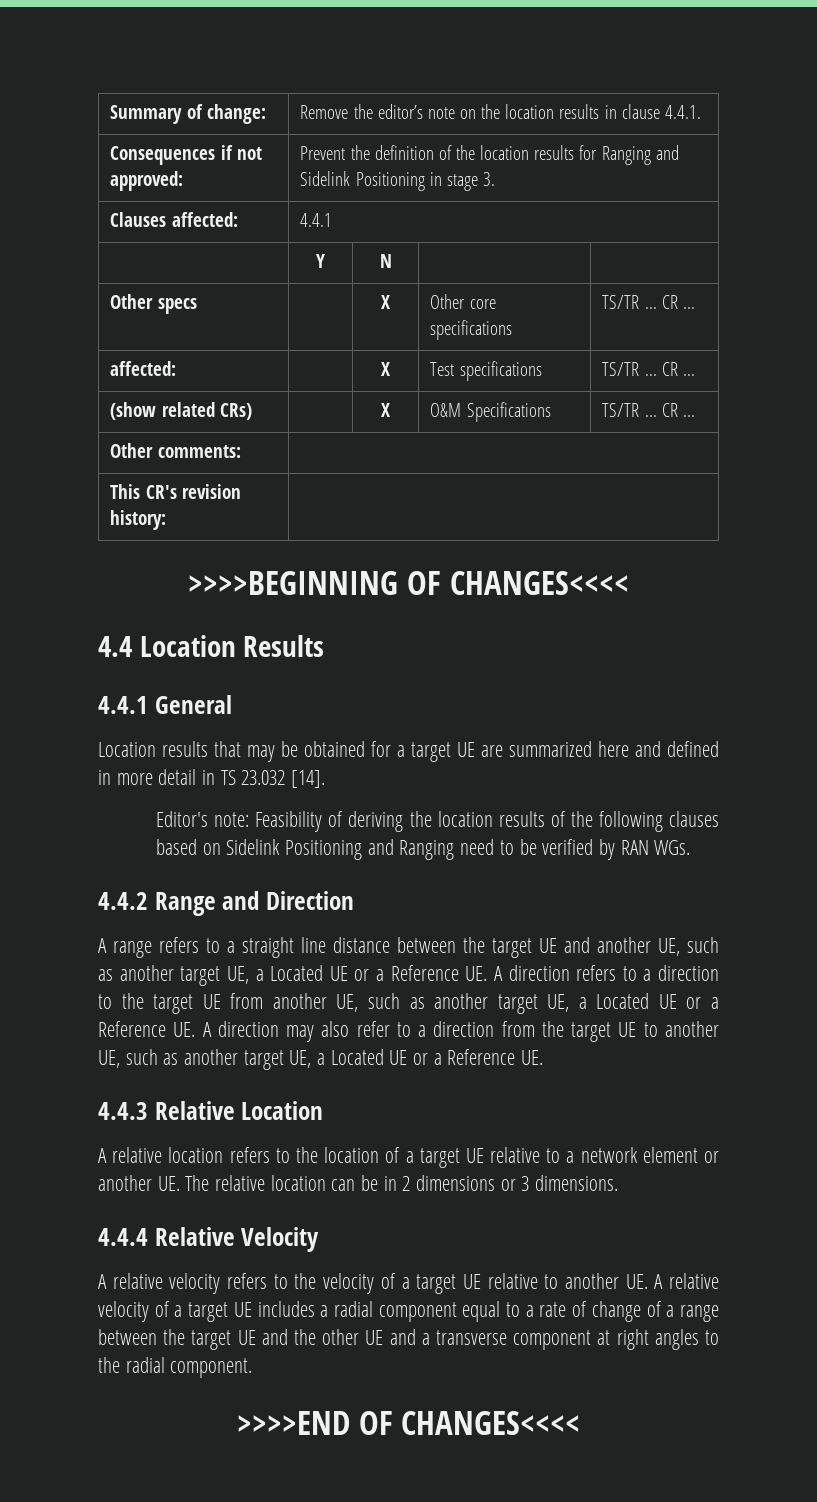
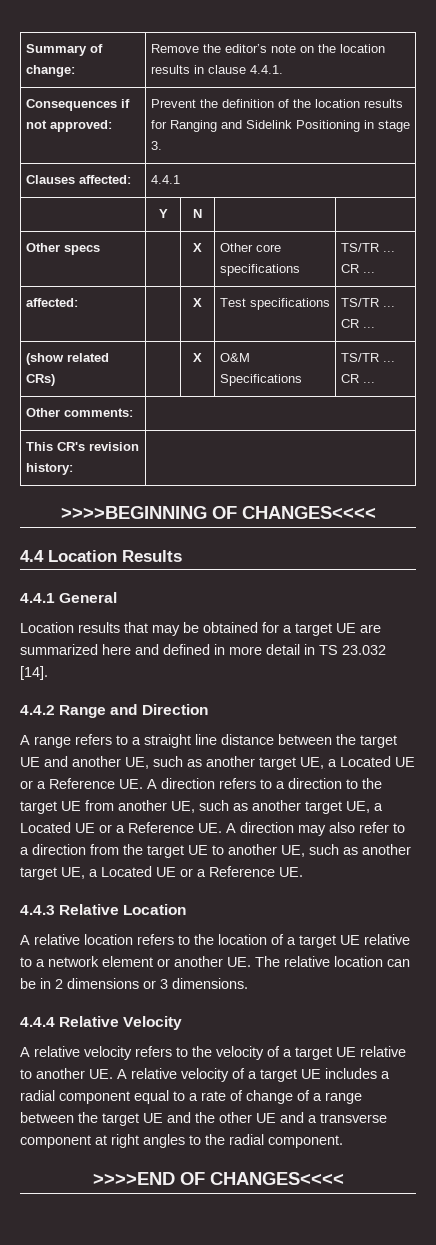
- Editor's note: Feasibility of deriving the location results of the following clauses based on Sidelink Positioning and Ranging need to be verified by RAN WGs.

